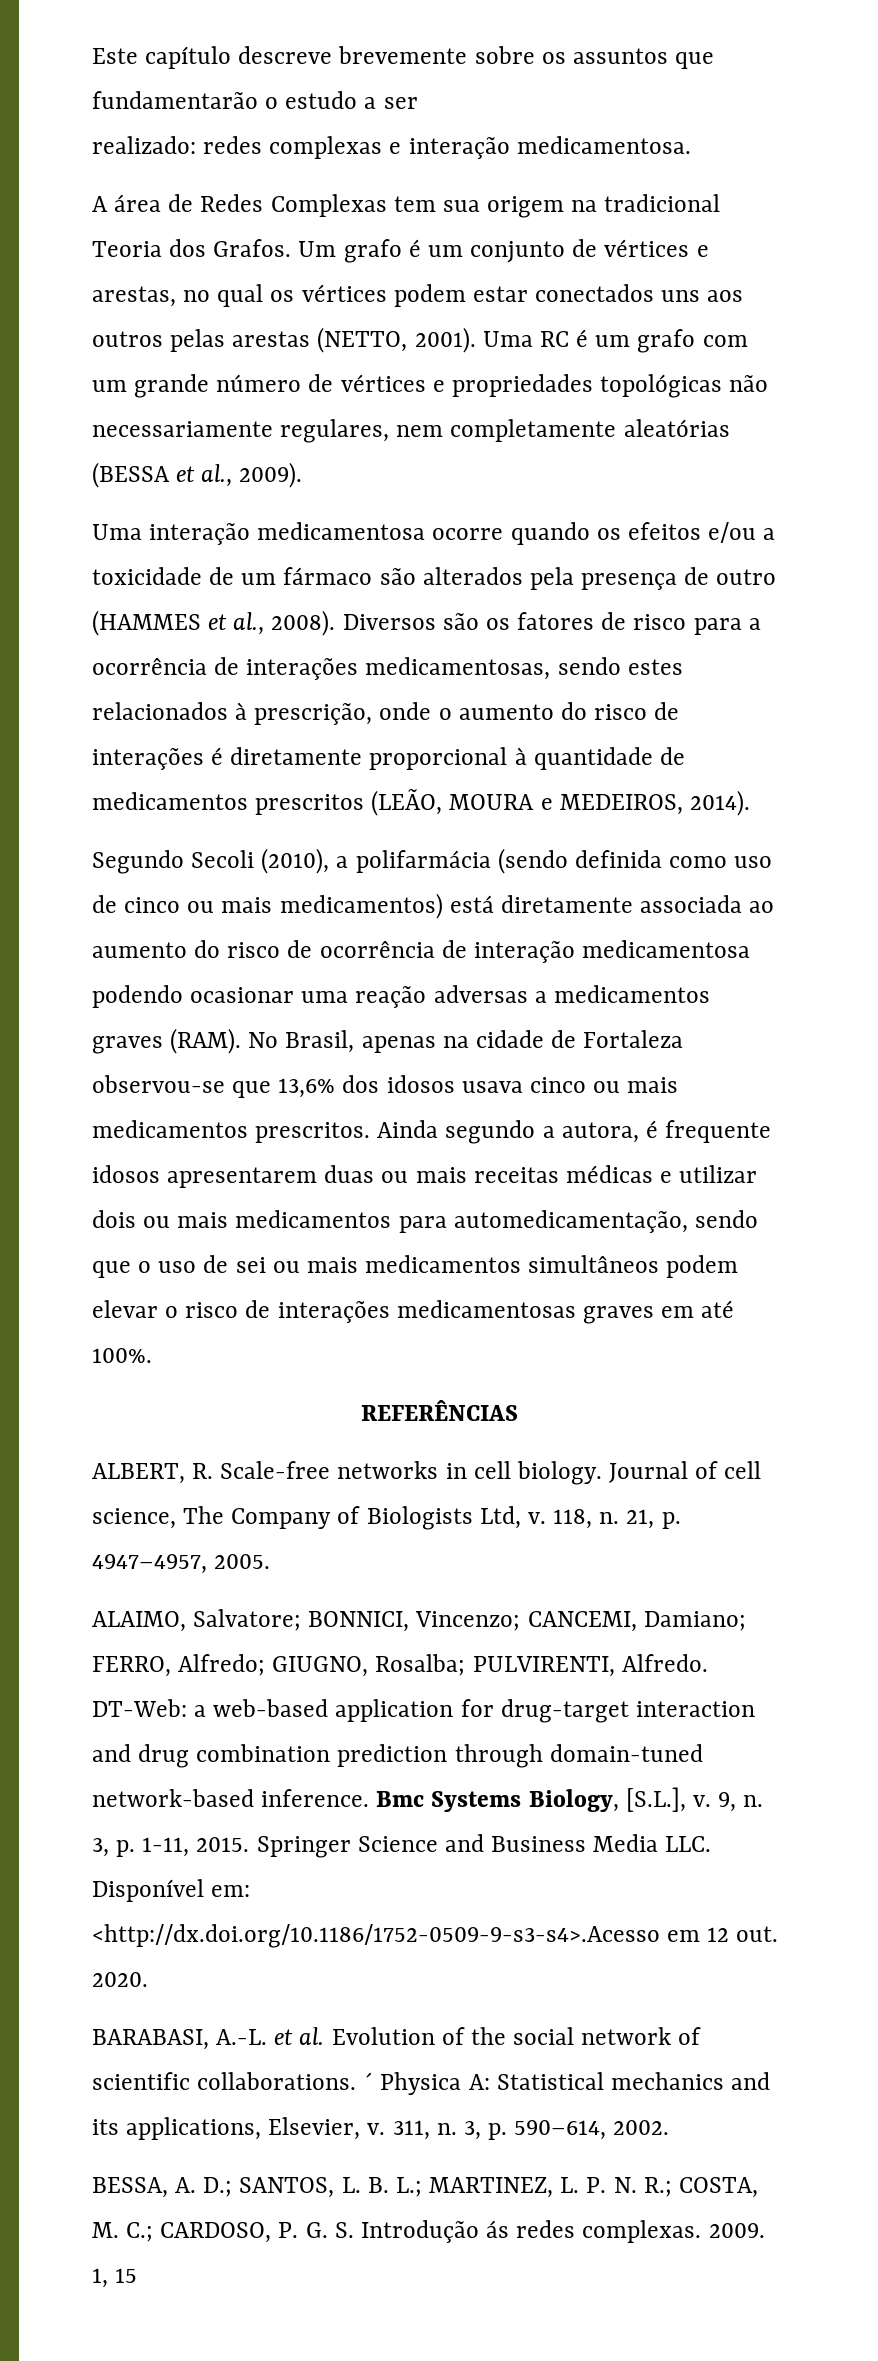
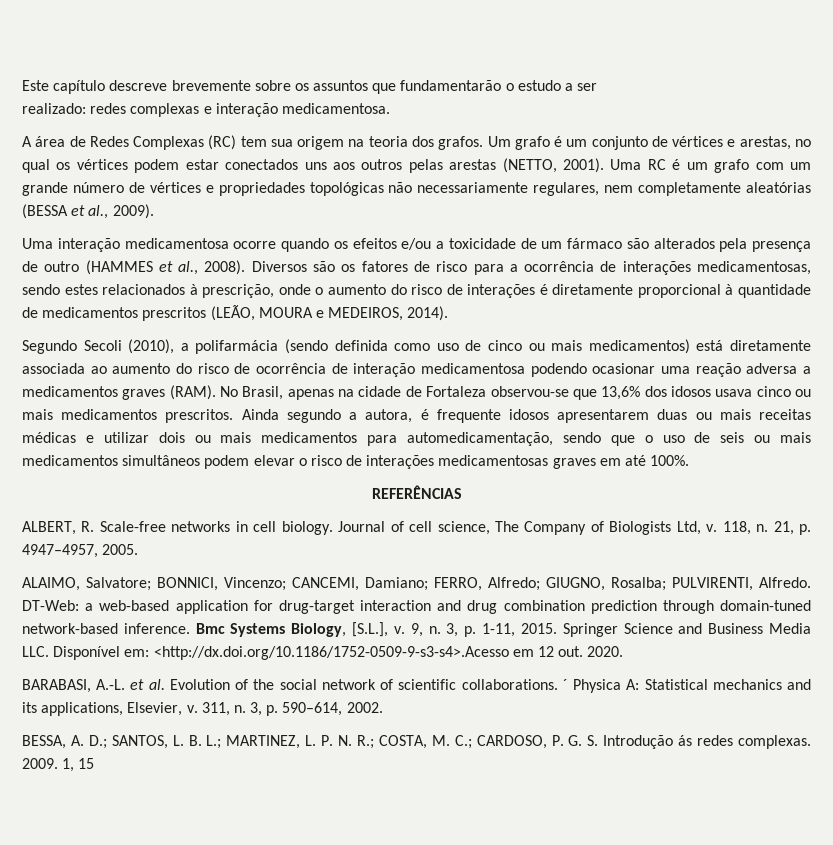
- A área de Redes Complexas tem sua origem na tradicional Teoria dos Grafos.
+ A área de Redes Complexas (RC) tem sua origem na teoria dos grafos.
- Segundo Secoli (2010), a polifarmácia (sendo definida como uso de cinco ou mais medicamentos) está diretamente associada ao aumento do risco de ocorrência de interação medicamentosa podendo ocasionar uma reação adversas a medicamentos graves (RAM).
+ Segundo Secoli (2010), a polifarmácia (sendo definida como uso de cinco ou mais medicamentos) está diretamente associada ao aumento do risco de ocorrência de interação medicamentosa podendo ocasionar uma reação adversa a medicamentos graves (RAM).
- Ainda segundo a autora, é frequente idosos apresentarem duas ou mais receitas médicas e utilizar dois ou mais medicamentos para automedicamentação, sendo que o uso de sei ou mais medicamentos simultâneos podem elevar o risco de interações medicamentosas graves em até 100%.
+ Ainda segundo a autora, é frequente idosos apresentarem duas ou mais receitas médicas e utilizar dois ou mais medicamentos para automedicamentação, sendo que o uso de seis ou mais medicamentos simultâneos podem elevar o risco de interações medicamentosas graves em até 100%.

